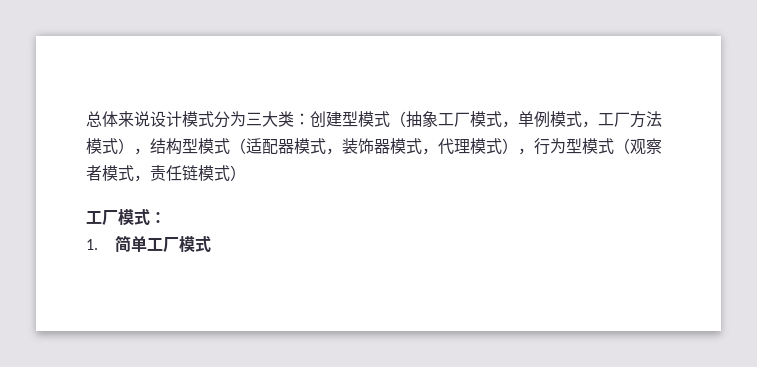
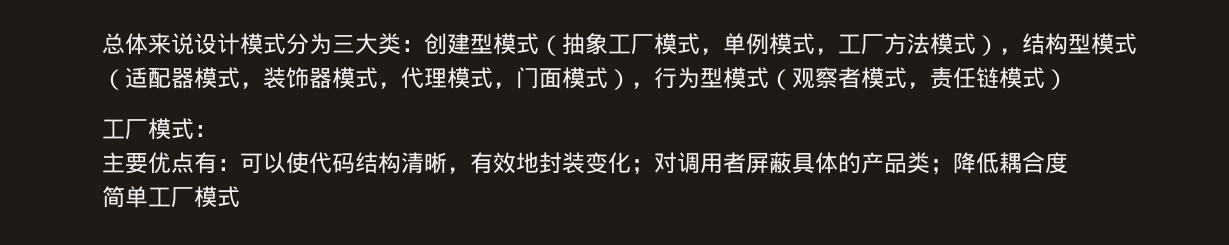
- 总体来说设计模式分为三大类：创建型模式（抽象工厂模式，单例模式，工厂方法模式），结构型模式（适配器模式，装饰器模式，代理模式），行为型模式（观察者模式，责任链模式）
+ 总体来说设计模式分为三大类：创建型模式（抽象工厂模式，单例模式，工厂方法模式），结构型模式（适配器模式，装饰器模式，代理模式，门面模式），行为型模式（观察者模式，责任链模式）
- 1.简单工厂模式
+ 主要优点有：可以使代码结构清晰，有效地封装变化；对调用者屏蔽具体的产品类；降低耦合度
+ 简单工厂模式

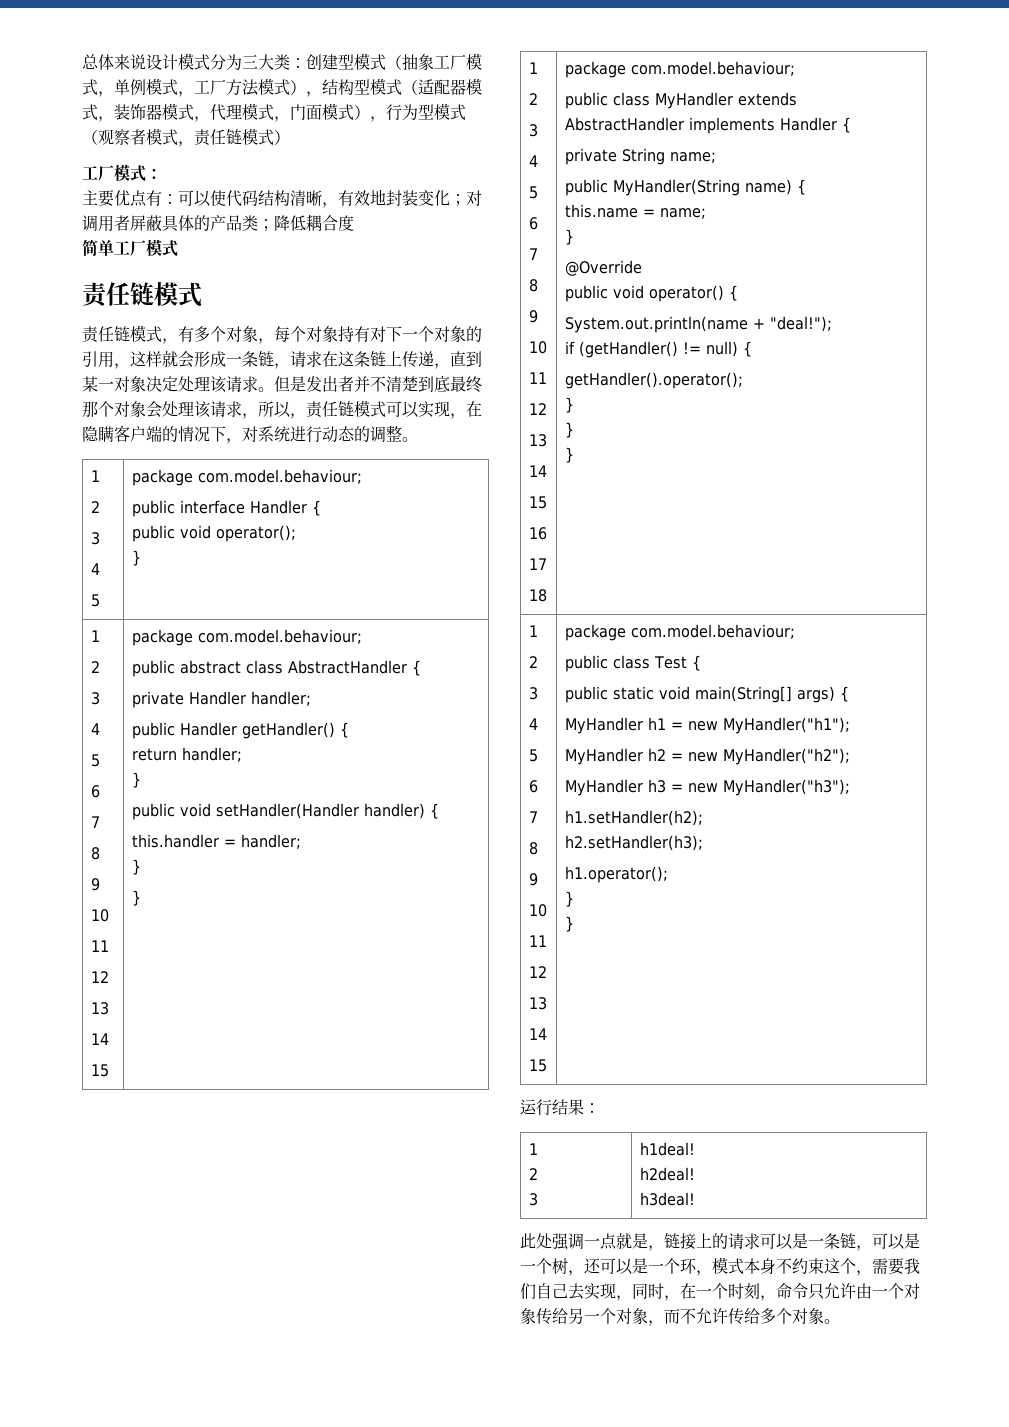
  简单工厂模式
+ 责任链模式
+ 责任链模式，有多个对象，每个对象持有对下一个对象的引用，这样就会形成一条链，请求在这条链上传递，直到某一对象决定处理该请求。但是发出者并不清楚到底最终那个对象会处理该请求，所以，责任链模式可以实现，在隐瞒客户端的情况下，对系统进行动态的调整。
+ 1
+ 2
+ 3
+ 4
+ 5 | package com.model.behaviour;
+ public interface Handler {
+ public void operator();
+ }
+ 1
+ 2
+ 3
+ 4
+ 5
+ 6
+ 7
+ 8
+ 9
+ 10
+ 11
+ 12
+ 13
+ 14
+ 15 | package com.model.behaviour;
+ public abstract class AbstractHandler {
+ private Handler handler;
+ public Handler getHandler() {
+ return handler;
+ }
+ public void setHandler(Handler handler) {
+ this.handler = handler;
+ }
+ }
+ 1
+ 2
+ 3
+ 4
+ 5
+ 6
+ 7
+ 8
+ 9
+ 10
+ 11
+ 12
+ 13
+ 14
+ 15
+ 16
+ 17
+ 18 | package com.model.behaviour;
+ public class MyHandler extends AbstractHandler implements Handler {
+ private String name;
+ public MyHandler(String name) {
+ this.name = name;
+ }
+ @Override
+ public void operator() {
+ System.out.println(name + "deal!");
+ if (getHandler() != null) {
+ getHandler().operator();
+ }
+ }
+ }
+ 1
+ 2
+ 3
+ 4
+ 5
+ 6
+ 7
+ 8
+ 9
+ 10
+ 11
+ 12
+ 13
+ 14
+ 15 | package com.model.behaviour;
+ public class Test {
+ public static void main(String[] args) {
+ MyHandler h1 = new MyHandler("h1");
+ MyHandler h2 = new MyHandler("h2");
+ MyHandler h3 = new MyHandler("h3");
+ h1.setHandler(h2);
+ h2.setHandler(h3);
+ h1.operator();
+ }
+ }
+ 运行结果：
+ 1
+ 2
+ 3 | h1deal!
+ h2deal!
+ h3deal!
+ 此处强调一点就是，链接上的请求可以是一条链，可以是一个树，还可以是一个环，模式本身不约束这个，需要我们自己去实现，同时，在一个时刻，命令只允许由一个对象传给另一个对象，而不允许传给多个对象。

